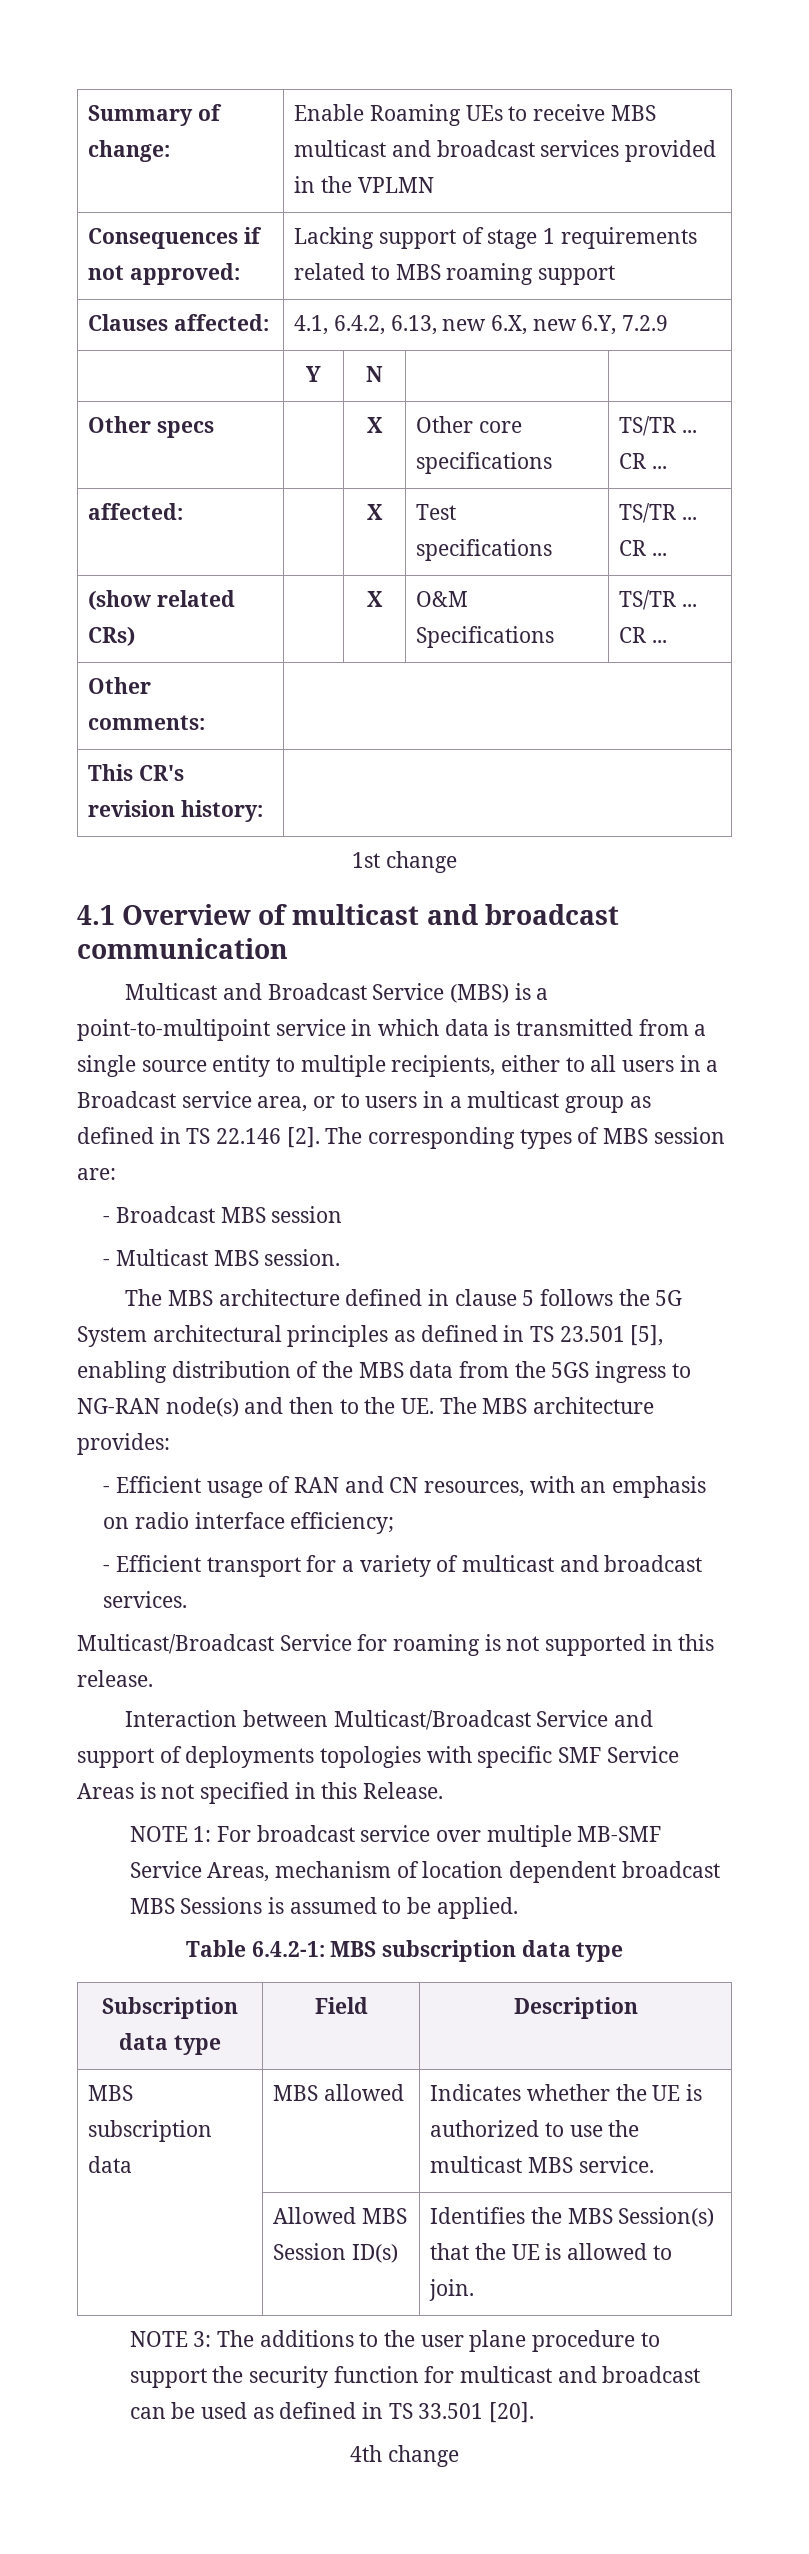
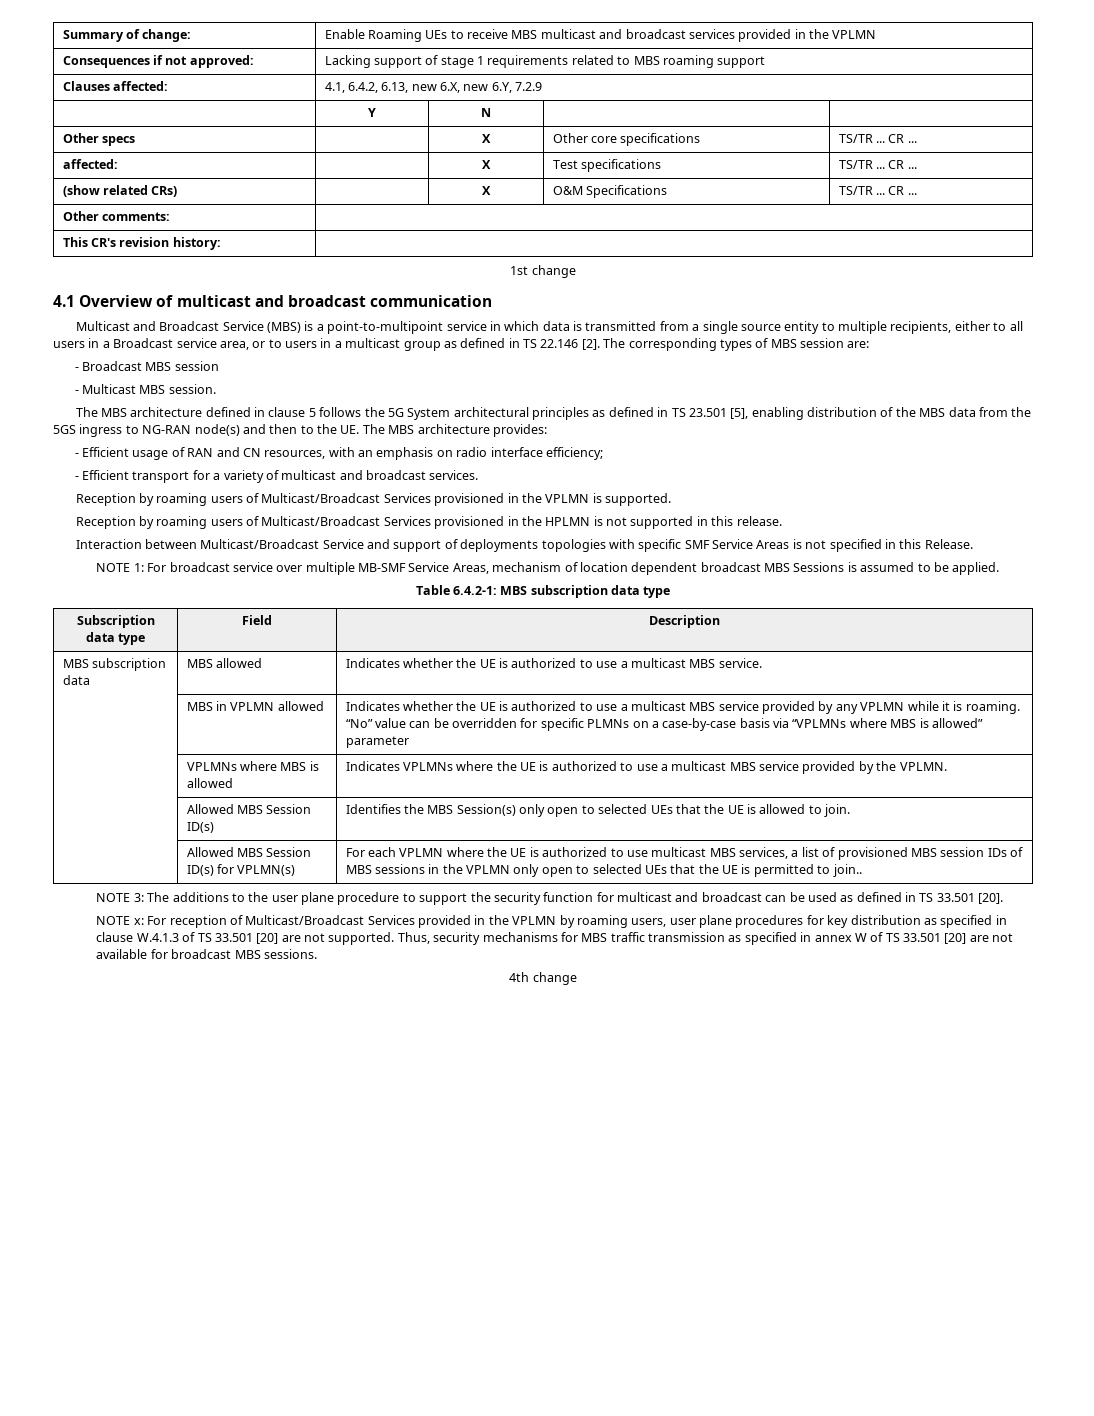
- Multicast/Broadcast Service for roaming is not supported in this release.
+ Reception by roaming users of Multicast/Broadcast Services provisioned in the VPLMN is supported.
+ Reception by roaming users of Multicast/Broadcast Services provisioned in the HPLMN is not supported in this release.
- MBS subscription data | MBS allowed | Indicates whether the UE is authorized to use the multicast MBS service.
+ MBS subscription data | MBS allowed | Indicates whether the UE is authorized to use a multicast MBS service.
+ MBS in VPLMN allowed | Indicates whether the UE is authorized to use a multicast MBS service provided by any VPLMN while it is roaming. “No” value can be overridden for specific PLMNs on a case-by-case basis via “VPLMNs where MBS is allowed” parameter
+ | VPLMNs where MBS is allowed | Indicates VPLMNs where the UE is authorized to use a multicast MBS service provided by the VPLMN.
- | Allowed MBS Session ID(s) | Identifies the MBS Session(s) that the UE is allowed to join.
+ | Allowed MBS Session ID(s) | Identifies the MBS Session(s) only open to selected UEs that the UE is allowed to join.
+ Allowed MBS Session ID(s) for VPLMN(s) | For each VPLMN where the UE is authorized to use multicast MBS services, a list of provisioned MBS session IDs of MBS sessions in the VPLMN only open to selected UEs that the UE is permitted to join..
+ NOTE x: For reception of Multicast/Broadcast Services provided in the VPLMN by roaming users, user plane procedures for key distribution as specified in clause W.4.1.3 of TS 33.501 [20] are not supported. Thus, security mechanisms for MBS traffic transmission as specified in annex W of TS 33.501 [20] are not available for broadcast MBS sessions.

